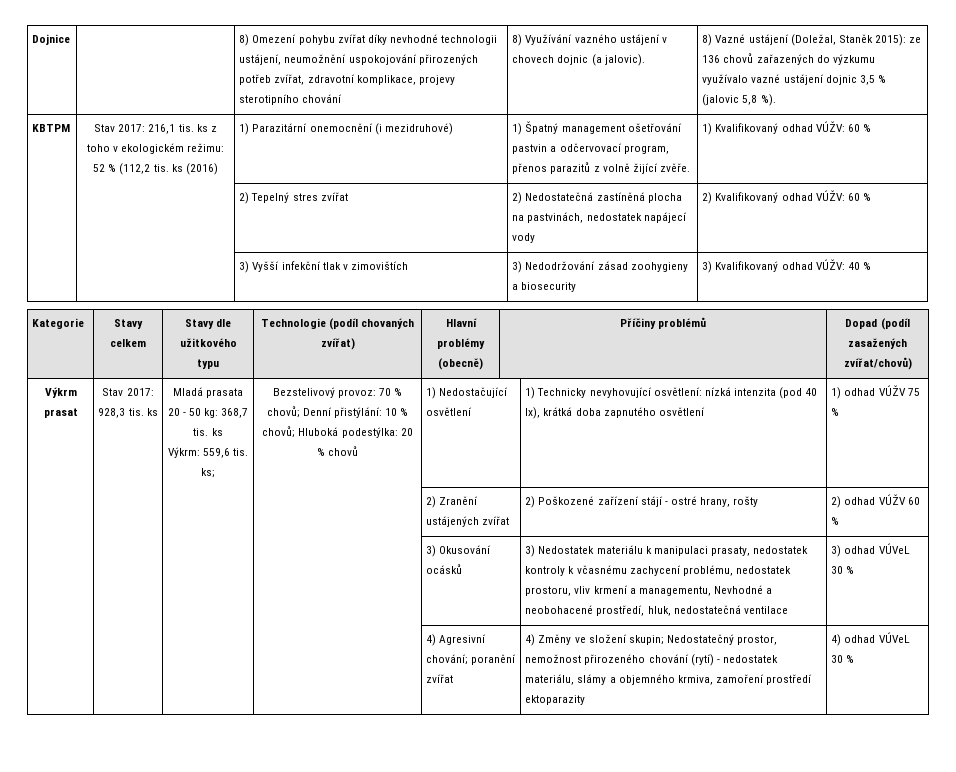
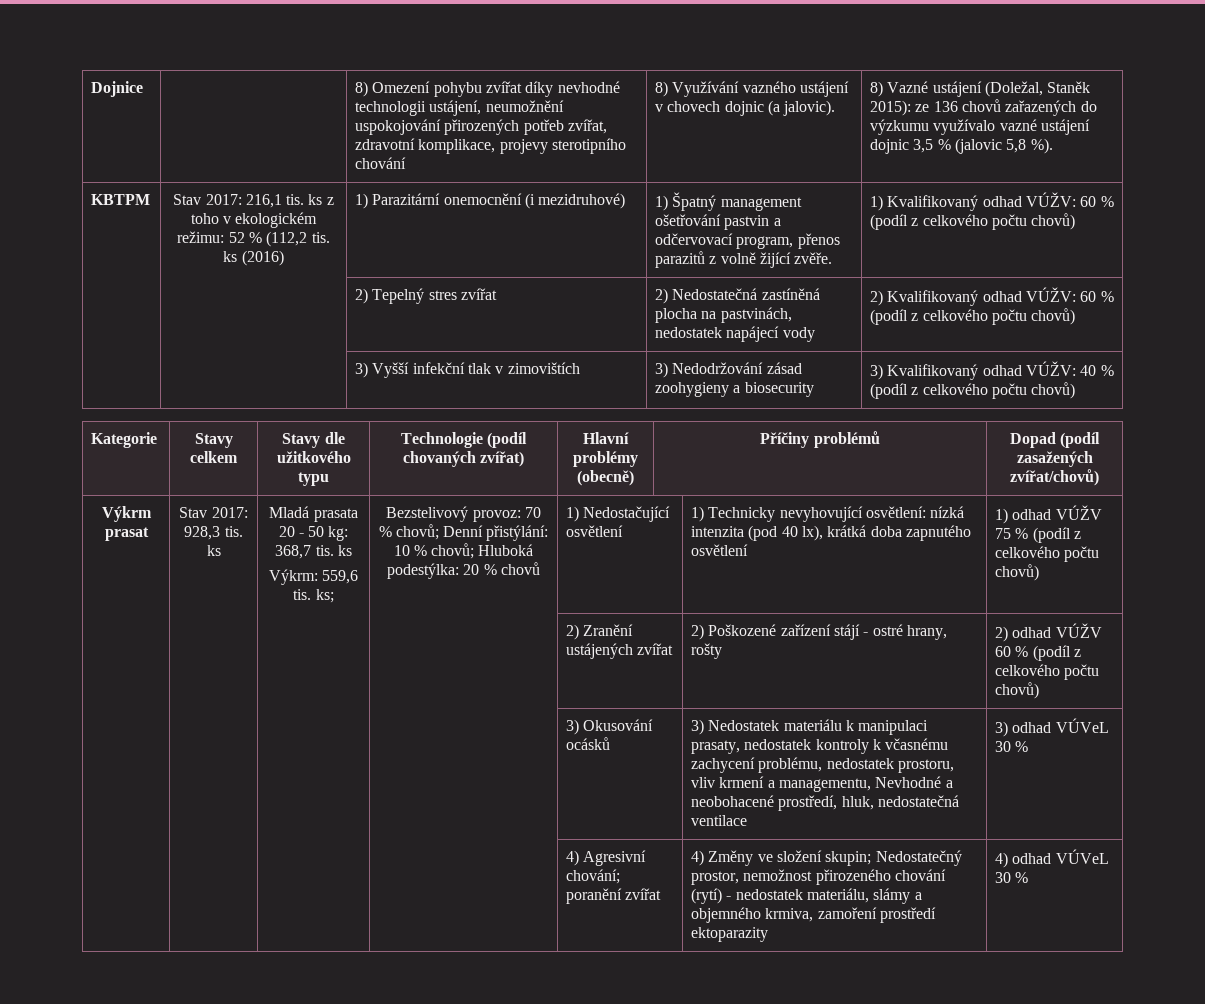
- 1) Kvalifikovaný odhad VÚŽV: 60 %
+ 1) Kvalifikovaný odhad VÚŽV: 60 % (podíl z celkového počtu chovů)
- | | 2) Tepelný stres zvířat | 2) Nedostatečná zastíněná plocha na pastvinách, nedostatek napájecí vody | 2) Kvalifikovaný odhad VÚŽV: 60 %
+ | | 2) Tepelný stres zvířat | 2) Nedostatečná zastíněná plocha na pastvinách, nedostatek napájecí vody | 2) Kvalifikovaný odhad VÚŽV: 60 % (podíl z celkového počtu chovů)
- | | 3) Vyšší infekční tlak v zimovištích | 3) Nedodržování zásad zoohygieny a biosecurity | 3) Kvalifikovaný odhad VÚŽV: 40 %
+ | | 3) Vyšší infekční tlak v zimovištích | 3) Nedodržování zásad zoohygieny a biosecurity | 3) Kvalifikovaný odhad VÚŽV: 40 % (podíl z celkového počtu chovů)
- 1) odhad VÚŽV 75 %
+ 1) odhad VÚŽV 75 % (podíl z celkového počtu chovů)
- | | | | 2) Zranění ustájených zvířat | 2) Poškozené zařízení stájí - ostré hrany, rošty | 2) odhad VÚŽV 60 %
+ | | | | 2) Zranění ustájených zvířat | 2) Poškozené zařízení stájí - ostré hrany, rošty | 2) odhad VÚŽV 60 % (podíl z celkového počtu chovů)

